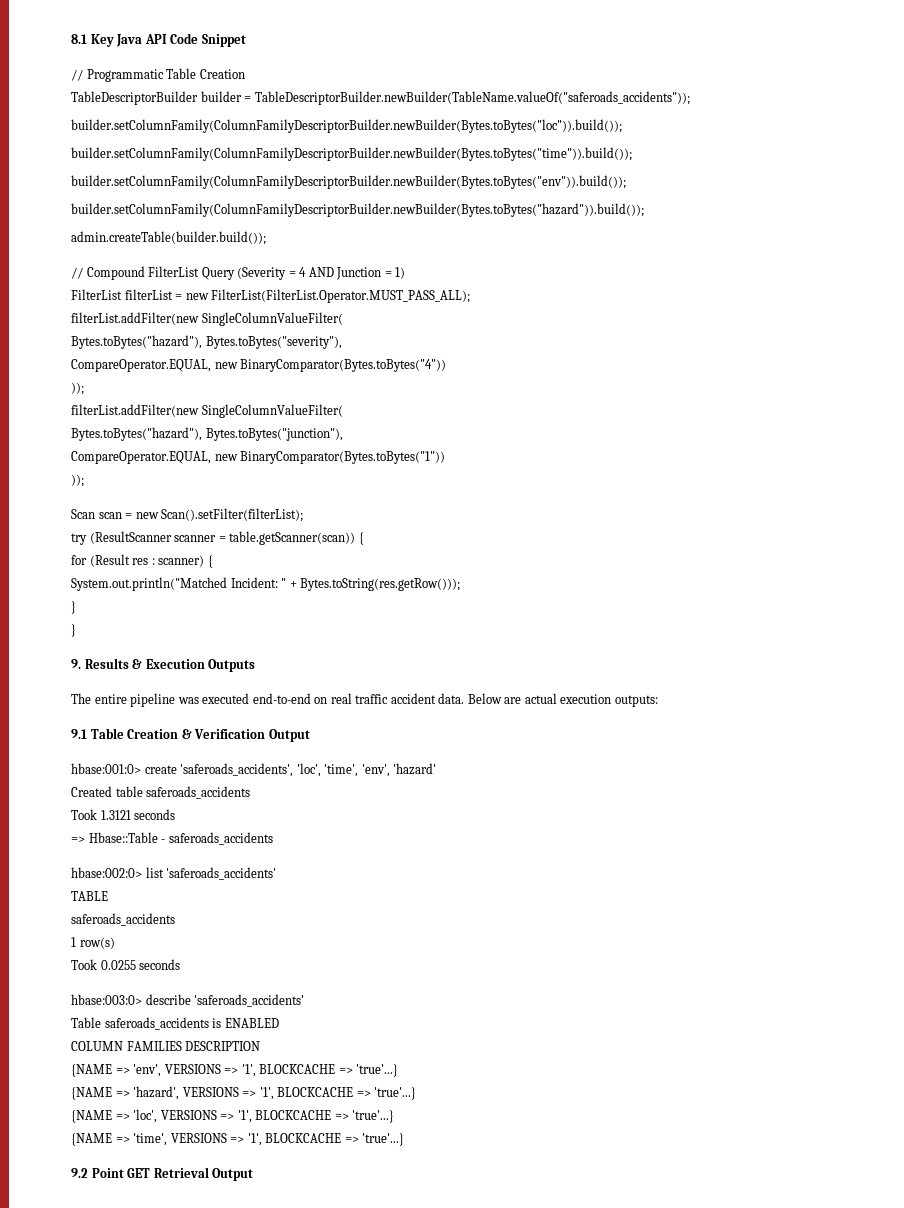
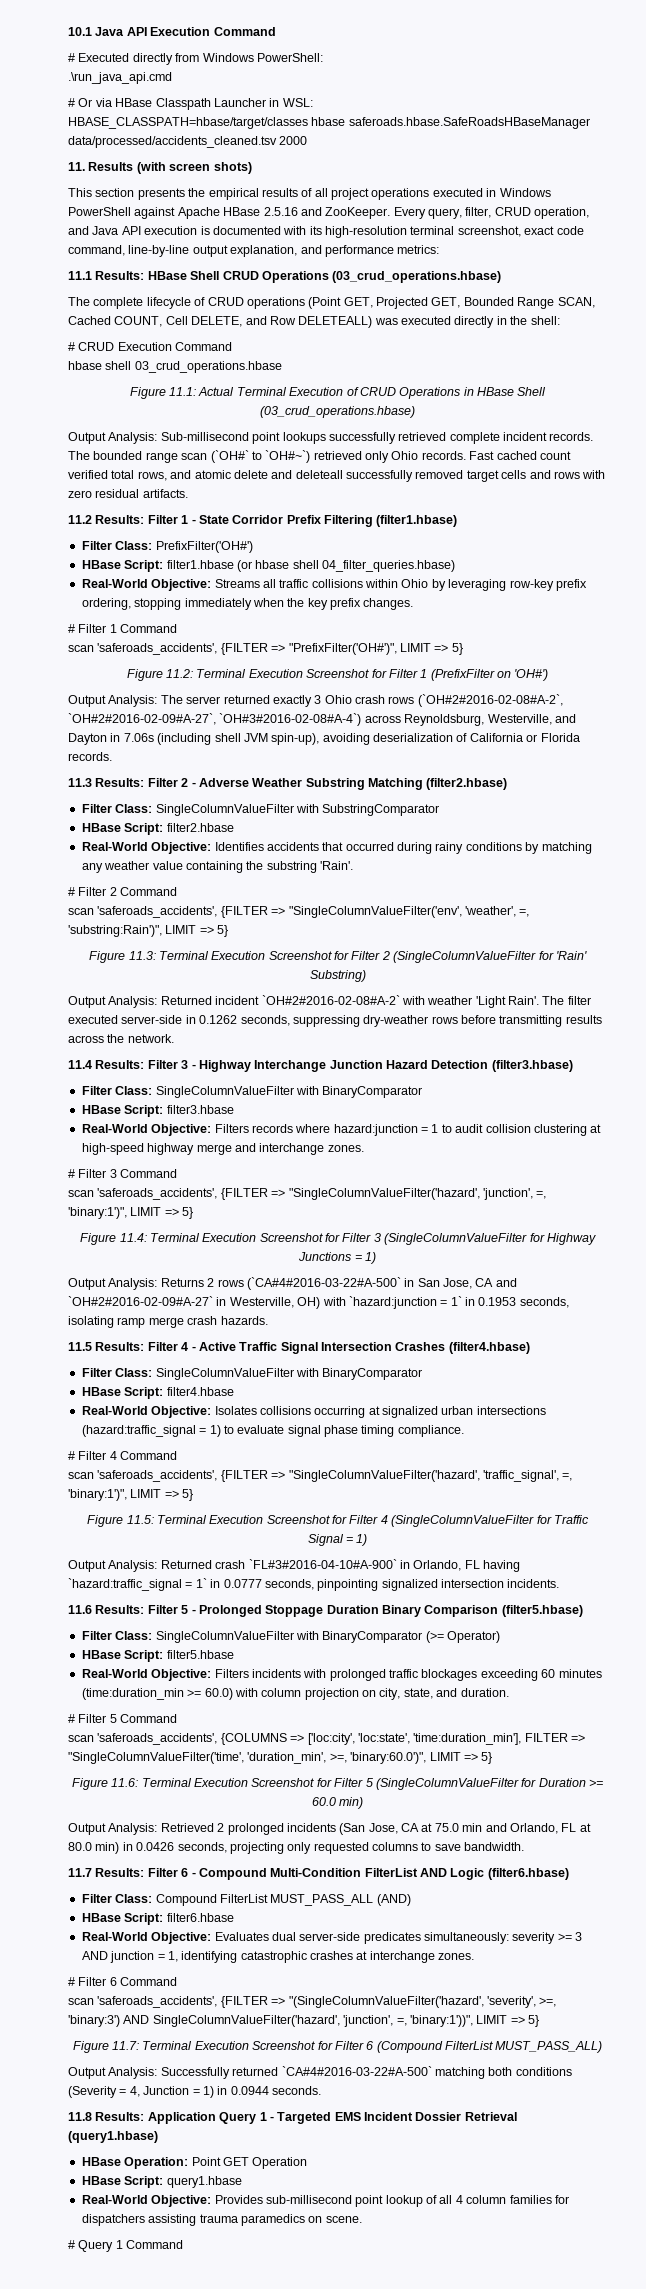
- 8.1 Key Java API Code Snippet
- // Programmatic Table Creation
- TableDescriptorBuilder builder = TableDescriptorBuilder.newBuilder(TableName.valueOf("saferoads_accidents"));
- builder.setColumnFamily(ColumnFamilyDescriptorBuilder.newBuilder(Bytes.toBytes("loc")).build());
- builder.setColumnFamily(ColumnFamilyDescriptorBuilder.newBuilder(Bytes.toBytes("time")).build());
- builder.setColumnFamily(ColumnFamilyDescriptorBuilder.newBuilder(Bytes.toBytes("env")).build());
- builder.setColumnFamily(ColumnFamilyDescriptorBuilder.newBuilder(Bytes.toBytes("hazard")).build());
- admin.createTable(builder.build());
- // Compound FilterList Query (Severity = 4 AND Junction = 1)
- FilterList filterList = new FilterList(FilterList.Operator.MUST_PASS_ALL);
- filterList.addFilter(new SingleColumnValueFilter(
- Bytes.toBytes("hazard"), Bytes.toBytes("severity"),
- CompareOperator.EQUAL, new BinaryComparator(Bytes.toBytes("4"))
- ));
- filterList.addFilter(new SingleColumnValueFilter(
- Bytes.toBytes("hazard"), Bytes.toBytes("junction"),
- CompareOperator.EQUAL, new BinaryComparator(Bytes.toBytes("1"))
- ));
- Scan scan = new Scan().setFilter(filterList);
- try (ResultScanner scanner = table.getScanner(scan)) {
- for (Result res : scanner) {
- System.out.println("Matched Incident: " + Bytes.toString(res.getRow()));
- }
- }
- 9. Results & Execution Outputs
- The entire pipeline was executed end-to-end on real traffic accident data. Below are actual execution outputs:
- 9.1 Table Creation & Verification Output
- hbase:001:0> create 'saferoads_accidents', 'loc', 'time', 'env', 'hazard'
- Created table saferoads_accidents
- Took 1.3121 seconds
- => Hbase::Table - saferoads_accidents
- hbase:002:0> list 'saferoads_accidents'
- TABLE
- saferoads_accidents
- 1 row(s)
- Took 0.0255 seconds
- hbase:003:0> describe 'saferoads_accidents'
- Table saferoads_accidents is ENABLED
- COLUMN FAMILIES DESCRIPTION
- {NAME => 'env', VERSIONS => '1', BLOCKCACHE => 'true'...}
- {NAME => 'hazard', VERSIONS => '1', BLOCKCACHE => 'true'...}
- {NAME => 'loc', VERSIONS => '1', BLOCKCACHE => 'true'...}
- {NAME => 'time', VERSIONS => '1', BLOCKCACHE => 'true'...}
- 9.2 Point GET Retrieval Output
+ 10.1 Java API Execution Command
+ # Executed directly from Windows PowerShell:
+ .\run_java_api.cmd
+ # Or via HBase Classpath Launcher in WSL:
+ HBASE_CLASSPATH=hbase/target/classes hbase saferoads.hbase.SafeRoadsHBaseManager data/processed/accidents_cleaned.tsv 2000
+ 11. Results (with screen shots)
+ This section presents the empirical results of all project operations executed in Windows PowerShell against Apache HBase 2.5.16 and ZooKeeper. Every query, filter, CRUD operation, and Java API execution is documented with its high-resolution terminal screenshot, exact code command, line-by-line output explanation, and performance metrics:
+ 11.1 Results: HBase Shell CRUD Operations (03_crud_operations.hbase)
+ The complete lifecycle of CRUD operations (Point GET, Projected GET, Bounded Range SCAN, Cached COUNT, Cell DELETE, and Row DELETEALL) was executed directly in the shell:
+ # CRUD Execution Command
+ hbase shell 03_crud_operations.hbase
+ Figure 11.1: Actual Terminal Execution of CRUD Operations in HBase Shell (03_crud_operations.hbase)
+ Output Analysis: Sub-millisecond point lookups successfully retrieved complete incident records. The bounded range scan (`OH#` to `OH#~`) retrieved only Ohio records. Fast cached count verified total rows, and atomic delete and deleteall successfully removed target cells and rows with zero residual artifacts.
+ 11.2 Results: Filter 1 - State Corridor Prefix Filtering (filter1.hbase)
+ Filter Class: PrefixFilter('OH#')
+ HBase Script: filter1.hbase (or hbase shell 04_filter_queries.hbase)
+ Real-World Objective: Streams all traffic collisions within Ohio by leveraging row-key prefix ordering, stopping immediately when the key prefix changes.
+ # Filter 1 Command
+ scan 'saferoads_accidents', {FILTER => "PrefixFilter('OH#')", LIMIT => 5}
+ Figure 11.2: Terminal Execution Screenshot for Filter 1 (PrefixFilter on 'OH#')
+ Output Analysis: The server returned exactly 3 Ohio crash rows (`OH#2#2016-02-08#A-2`, `OH#2#2016-02-09#A-27`, `OH#3#2016-02-08#A-4`) across Reynoldsburg, Westerville, and Dayton in 7.06s (including shell JVM spin-up), avoiding deserialization of California or Florida records.
+ 11.3 Results: Filter 2 - Adverse Weather Substring Matching (filter2.hbase)
+ Filter Class: SingleColumnValueFilter with SubstringComparator
+ HBase Script: filter2.hbase
+ Real-World Objective: Identifies accidents that occurred during rainy conditions by matching any weather value containing the substring 'Rain'.
+ # Filter 2 Command
+ scan 'saferoads_accidents', {FILTER => "SingleColumnValueFilter('env', 'weather', =, 'substring:Rain')", LIMIT => 5}
+ Figure 11.3: Terminal Execution Screenshot for Filter 2 (SingleColumnValueFilter for 'Rain' Substring)
+ Output Analysis: Returned incident `OH#2#2016-02-08#A-2` with weather 'Light Rain'. The filter executed server-side in 0.1262 seconds, suppressing dry-weather rows before transmitting results across the network.
+ 11.4 Results: Filter 3 - Highway Interchange Junction Hazard Detection (filter3.hbase)
+ Filter Class: SingleColumnValueFilter with BinaryComparator
+ HBase Script: filter3.hbase
+ Real-World Objective: Filters records where hazard:junction = 1 to audit collision clustering at high-speed highway merge and interchange zones.
+ # Filter 3 Command
+ scan 'saferoads_accidents', {FILTER => "SingleColumnValueFilter('hazard', 'junction', =, 'binary:1')", LIMIT => 5}
+ Figure 11.4: Terminal Execution Screenshot for Filter 3 (SingleColumnValueFilter for Highway Junctions = 1)
+ Output Analysis: Returns 2 rows (`CA#4#2016-03-22#A-500` in San Jose, CA and `OH#2#2016-02-09#A-27` in Westerville, OH) with `hazard:junction = 1` in 0.1953 seconds, isolating ramp merge crash hazards.
+ 11.5 Results: Filter 4 - Active Traffic Signal Intersection Crashes (filter4.hbase)
+ Filter Class: SingleColumnValueFilter with BinaryComparator
+ HBase Script: filter4.hbase
+ Real-World Objective: Isolates collisions occurring at signalized urban intersections (hazard:traffic_signal = 1) to evaluate signal phase timing compliance.
+ # Filter 4 Command
+ scan 'saferoads_accidents', {FILTER => "SingleColumnValueFilter('hazard', 'traffic_signal', =, 'binary:1')", LIMIT => 5}
+ Figure 11.5: Terminal Execution Screenshot for Filter 4 (SingleColumnValueFilter for Traffic Signal = 1)
+ Output Analysis: Returned crash `FL#3#2016-04-10#A-900` in Orlando, FL having `hazard:traffic_signal = 1` in 0.0777 seconds, pinpointing signalized intersection incidents.
+ 11.6 Results: Filter 5 - Prolonged Stoppage Duration Binary Comparison (filter5.hbase)
+ Filter Class: SingleColumnValueFilter with BinaryComparator (>= Operator)
+ HBase Script: filter5.hbase
+ Real-World Objective: Filters incidents with prolonged traffic blockages exceeding 60 minutes (time:duration_min >= 60.0) with column projection on city, state, and duration.
+ # Filter 5 Command
+ scan 'saferoads_accidents', {COLUMNS => ['loc:city', 'loc:state', 'time:duration_min'], FILTER => "SingleColumnValueFilter('time', 'duration_min', >=, 'binary:60.0')", LIMIT => 5}
+ Figure 11.6: Terminal Execution Screenshot for Filter 5 (SingleColumnValueFilter for Duration >= 60.0 min)
+ Output Analysis: Retrieved 2 prolonged incidents (San Jose, CA at 75.0 min and Orlando, FL at 80.0 min) in 0.0426 seconds, projecting only requested columns to save bandwidth.
+ 11.7 Results: Filter 6 - Compound Multi-Condition FilterList AND Logic (filter6.hbase)
+ Filter Class: Compound FilterList MUST_PASS_ALL (AND)
+ HBase Script: filter6.hbase
+ Real-World Objective: Evaluates dual server-side predicates simultaneously: severity >= 3 AND junction = 1, identifying catastrophic crashes at interchange zones.
+ # Filter 6 Command
+ scan 'saferoads_accidents', {FILTER => "(SingleColumnValueFilter('hazard', 'severity', >=, 'binary:3') AND SingleColumnValueFilter('hazard', 'junction', =, 'binary:1'))", LIMIT => 5}
+ Figure 11.7: Terminal Execution Screenshot for Filter 6 (Compound FilterList MUST_PASS_ALL)
+ Output Analysis: Successfully returned `CA#4#2016-03-22#A-500` matching both conditions (Severity = 4, Junction = 1) in 0.0944 seconds.
+ 11.8 Results: Application Query 1 - Targeted EMS Incident Dossier Retrieval (query1.hbase)
+ HBase Operation: Point GET Operation
+ HBase Script: query1.hbase
+ Real-World Objective: Provides sub-millisecond point lookup of all 4 column families for dispatchers assisting trauma paramedics on scene.
+ # Query 1 Command

